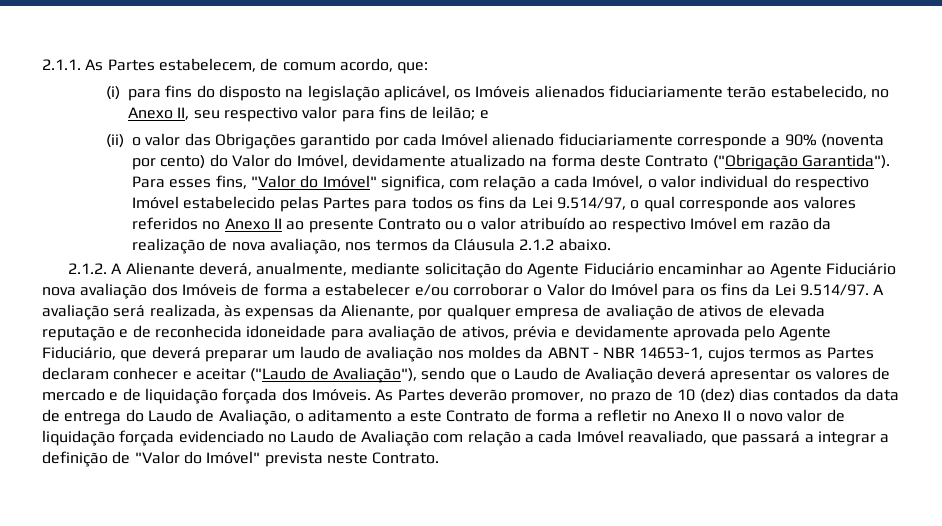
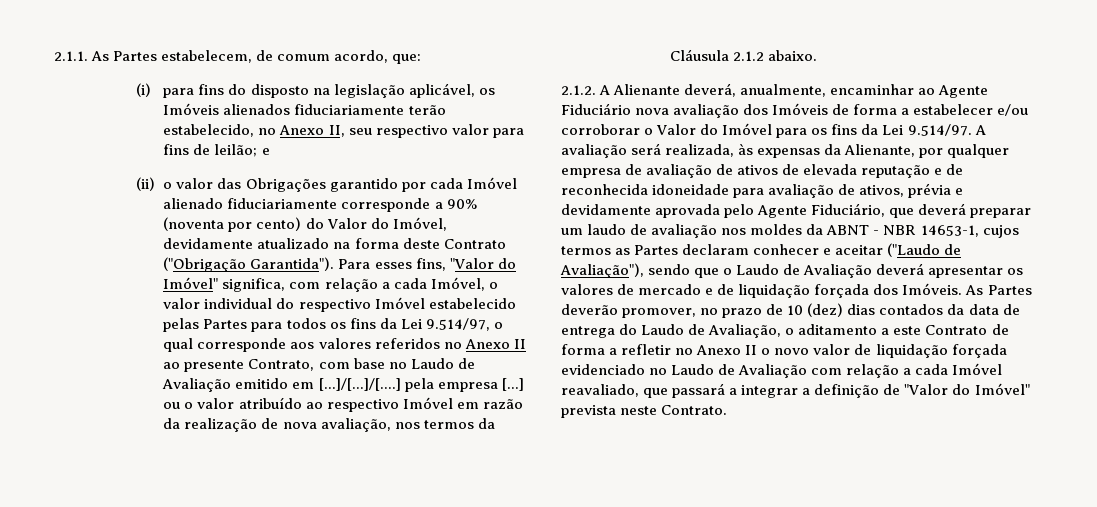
- Para esses fins, "Valor do Imóvel" significa, com relação a cada Imóvel, o valor individual do respectivo Imóvel estabelecido pelas Partes para todos os fins da Lei 9.514/97, o qual corresponde aos valores referidos no Anexo II ao presente Contrato ou o valor atribuído ao respectivo Imóvel em razão da realização de nova avaliação, nos termos da Cláusula 2.1.2 abaixo.
+ Para esses fins, "Valor do Imóvel" significa, com relação a cada Imóvel, o valor individual do respectivo Imóvel estabelecido pelas Partes para todos os fins da Lei 9.514/97, o qual corresponde aos valores referidos no Anexo II ao presente Contrato, com base no Laudo de Avaliação emitido em [...]/[...]/[....] pela empresa [...] ou o valor atribuído ao respectivo Imóvel em razão da realização de nova avaliação, nos termos da Cláusula 2.1.2 abaixo.
- 2.1.2. A Alienante deverá, anualmente, mediante solicitação do Agente Fiduciário encaminhar ao Agente Fiduciário nova avaliação dos Imóveis de forma a estabelecer e/ou corroborar o Valor do Imóvel para os fins da Lei 9.514/97. A avaliação será realizada, às expensas da Alienante, por qualquer empresa de avaliação de ativos de elevada reputação e de reconhecida idoneidade para avaliação de ativos, prévia e devidamente aprovada pelo Agente Fiduciário, que deverá preparar um laudo de avaliação nos moldes da ABNT - NBR 14653-1, cujos termos as Partes declaram conhecer e aceitar ("Laudo de Avaliação"), sendo que o Laudo de Avaliação deverá apresentar os valores de mercado e de liquidação forçada dos Imóveis.
+ 2.1.2. A Alienante deverá, anualmente, encaminhar ao Agente Fiduciário nova avaliação dos Imóveis de forma a estabelecer e/ou corroborar o Valor do Imóvel para os fins da Lei 9.514/97. A avaliação será realizada, às expensas da Alienante, por qualquer empresa de avaliação de ativos de elevada reputação e de reconhecida idoneidade para avaliação de ativos, prévia e devidamente aprovada pelo Agente Fiduciário, que deverá preparar um laudo de avaliação nos moldes da ABNT - NBR 14653-1, cujos termos as Partes declaram conhecer e aceitar ("Laudo de Avaliação"), sendo que o Laudo de Avaliação deverá apresentar os valores de mercado e de liquidação forçada dos Imóveis.

